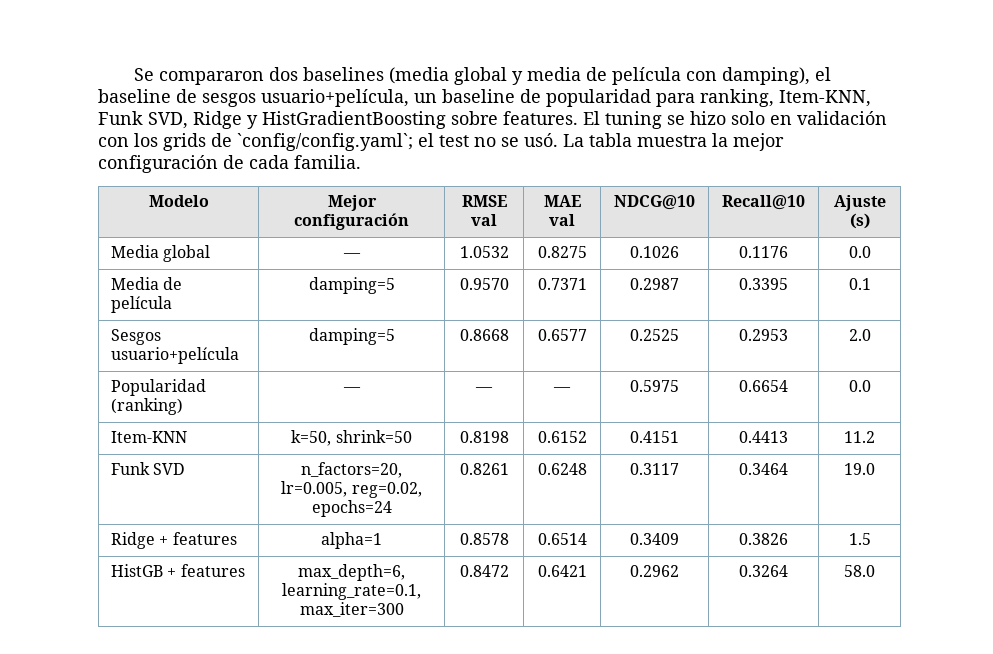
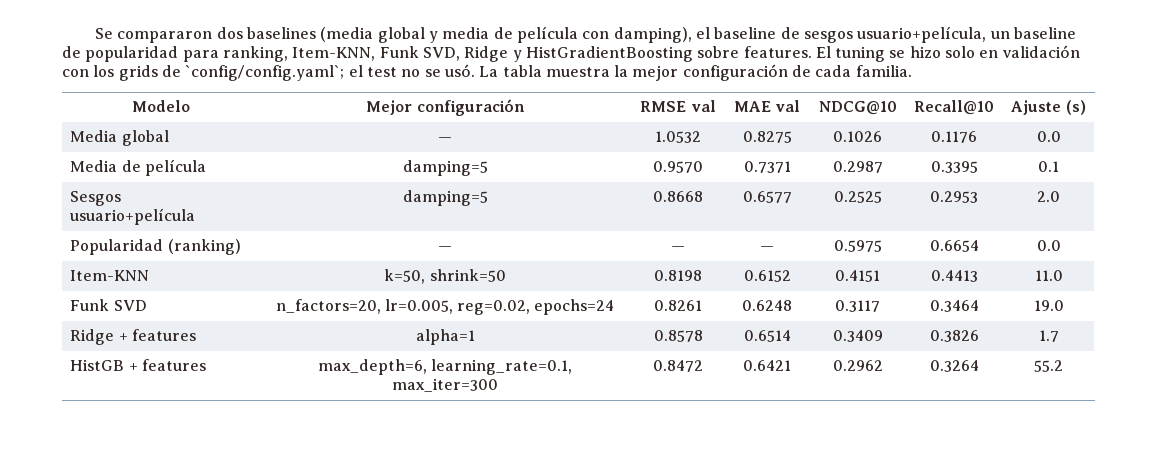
- Item-KNN | k=50, shrink=50 | 0.8198 | 0.6152 | 0.4151 | 0.4413 | 11.2
+ Item-KNN | k=50, shrink=50 | 0.8198 | 0.6152 | 0.4151 | 0.4413 | 11.0
- Ridge + features | alpha=1 | 0.8578 | 0.6514 | 0.3409 | 0.3826 | 1.5
+ Ridge + features | alpha=1 | 0.8578 | 0.6514 | 0.3409 | 0.3826 | 1.7
- HistGB + features | max_depth=6, learning_rate=0.1, max_iter=300 | 0.8472 | 0.6421 | 0.2962 | 0.3264 | 58.0
+ HistGB + features | max_depth=6, learning_rate=0.1, max_iter=300 | 0.8472 | 0.6421 | 0.2962 | 0.3264 | 55.2

